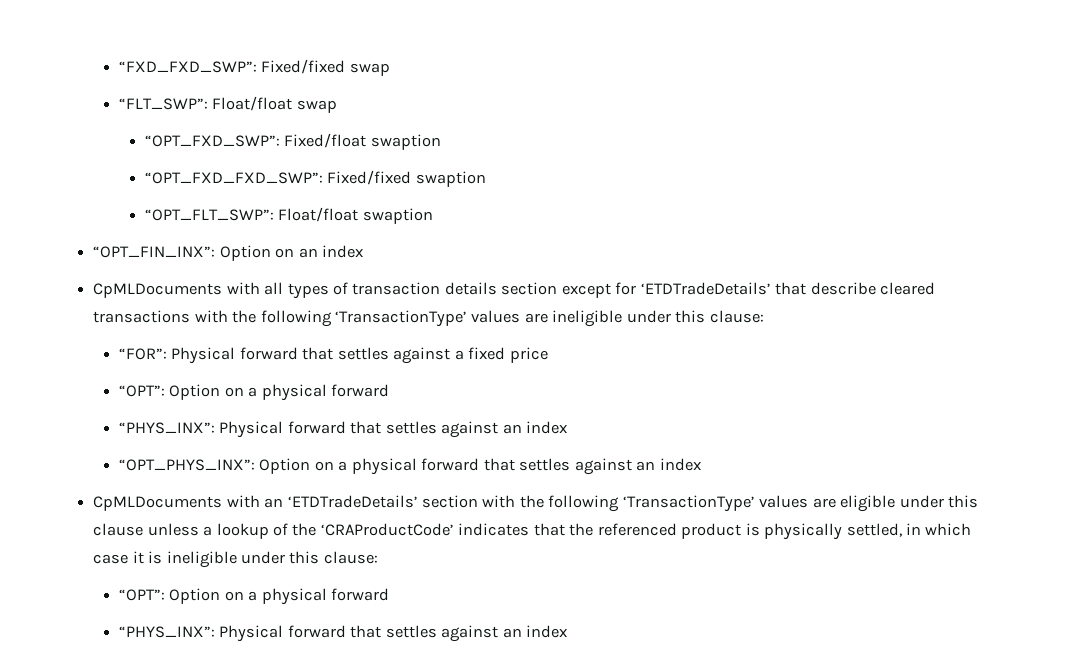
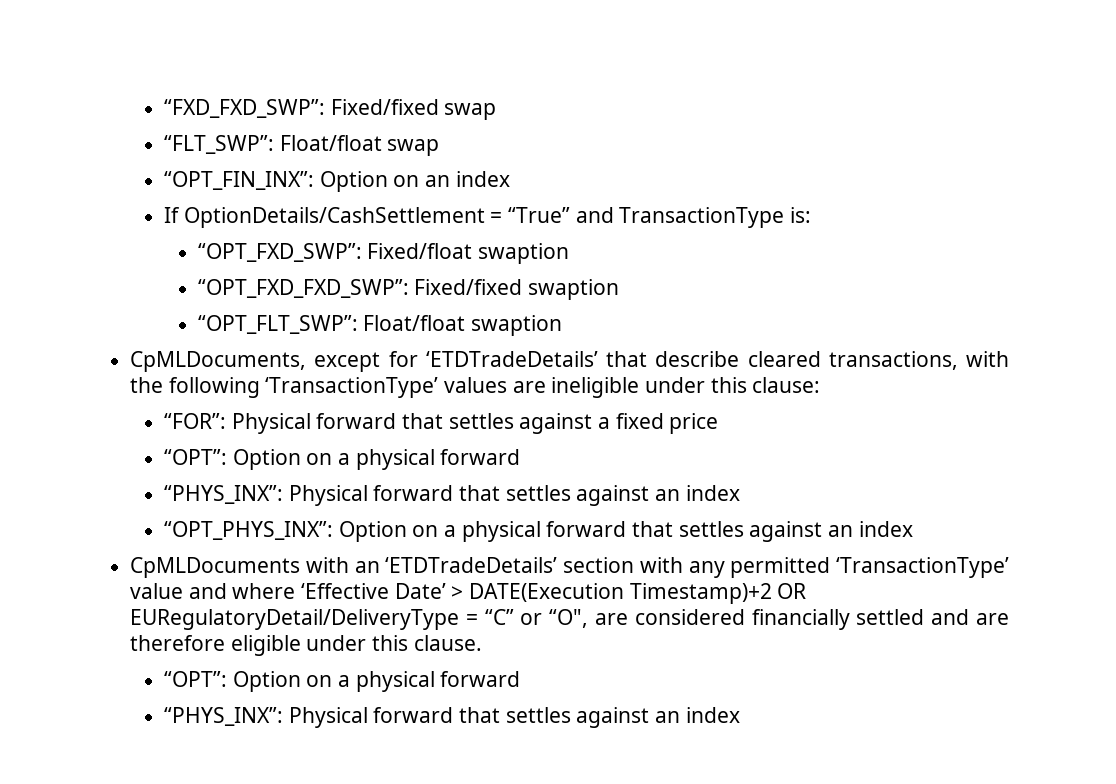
+ “OPT_FIN_INX”: Option on an index
+ If OptionDetails/CashSettlement = “True” and TransactionType is:
- “OPT_FIN_INX”: Option on an index
- CpMLDocuments with all types of transaction details section except for ‘ETDTradeDetails’ that describe cleared transactions with the following ‘TransactionType’ values are ineligible under this clause:
+ CpMLDocuments, except for ‘ETDTradeDetails’ that describe cleared transactions, with the following ‘TransactionType’ values are ineligible under this clause:
- CpMLDocuments with an ‘ETDTradeDetails’ section with the following ‘TransactionType’ values are eligible under this clause unless a lookup of the ‘CRAProductCode’ indicates that the referenced product is physically settled, in which case it is ineligible under this clause:
+ CpMLDocuments with an ‘ETDTradeDetails’ section with any permitted ‘TransactionType’ value and where ‘Effective Date’ > DATE(Execution Timestamp)+2 OR EURegulatoryDetail/DeliveryType = “C” or “O", are considered financially settled and are therefore eligible under this clause.

